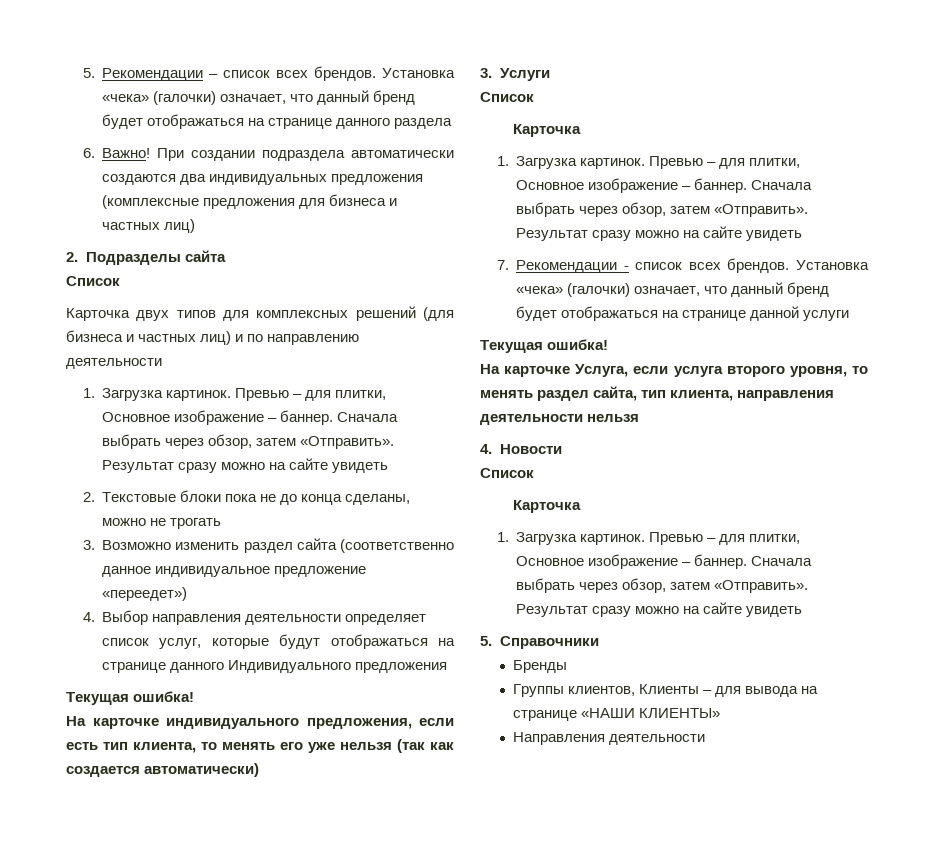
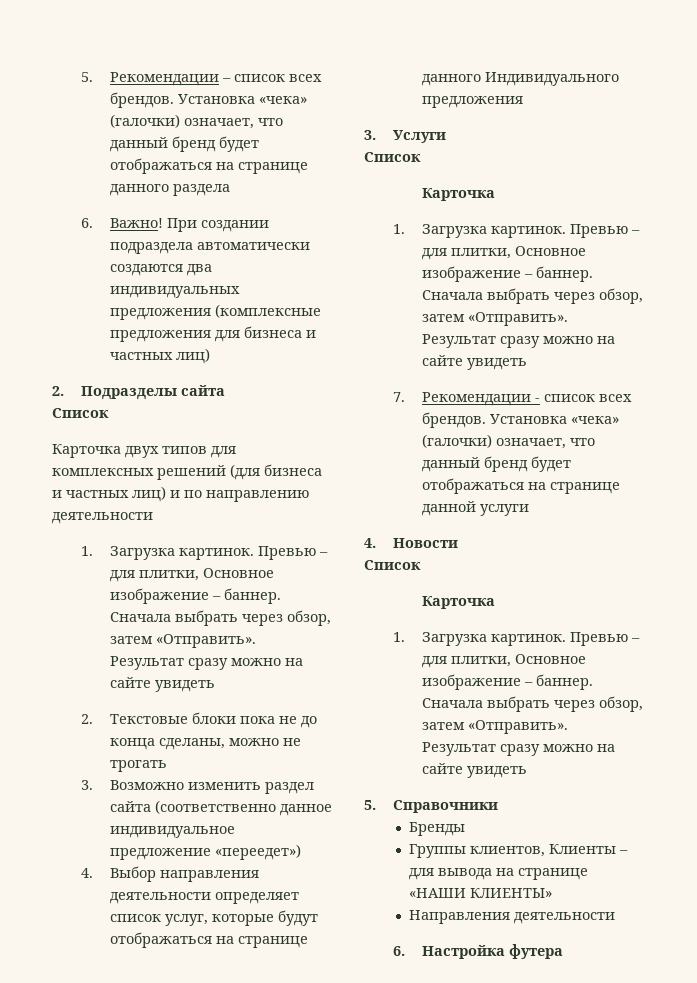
  4. Выбор направления деятельности определяет список услуг, которые будут отображаться на странице данного Индивидуального предложения
- Текущая ошибка!
- На карточке индивидуального предложения, если есть тип клиента, то менять его уже нельзя (так как создается автоматически)
  Установка «чека» (галочки) означает, что данный бренд будет отображаться на странице данной услуги
- Текущая ошибка!
- На карточке Услуга, если услуга второго уровня, то менять раздел сайта, тип клиента, направления деятельности нельзя
+ 6. Настройка футера

